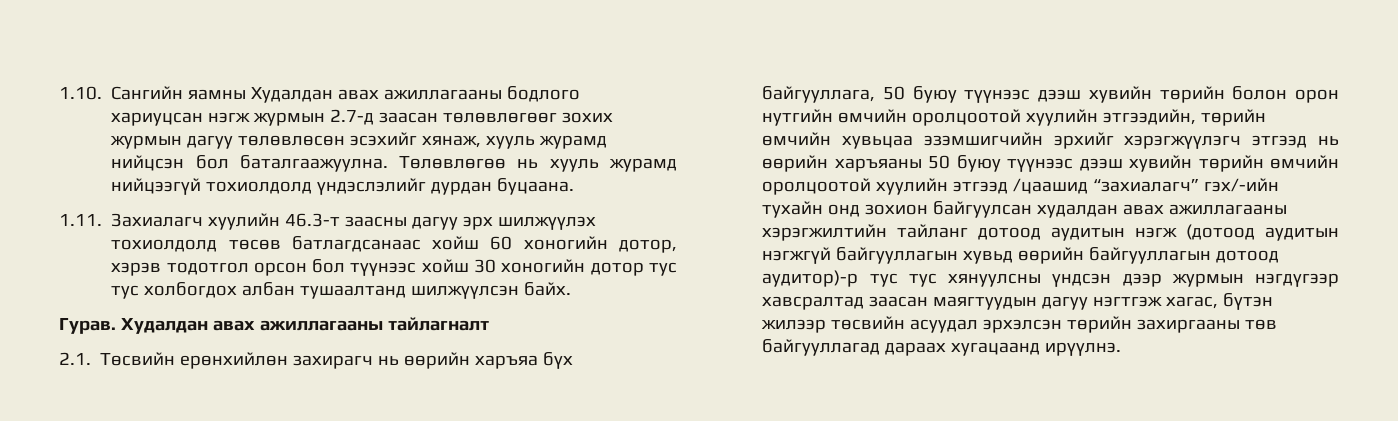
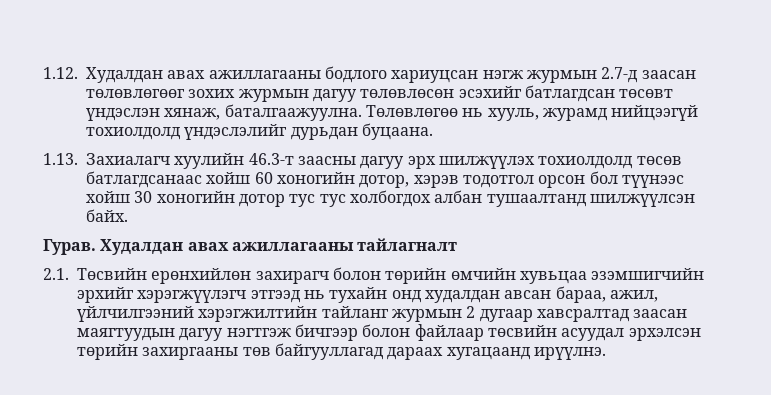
- 1.10. Сангийн яамны Худалдан авах ажиллагааны бодлого хариуцсан нэгж журмын 2.7-д заасан төлөвлөгөөг зохих журмын дагуу төлөвлөсөн эсэхийг хянаж, хууль журамд нийцсэн бол баталгаажуулна.
+ 1.12. Худалдан авах ажиллагааны бодлого хариуцсан нэгж журмын 2.7-д заасан төлөвлөгөөг зохих журмын дагуу төлөвлөсөн эсэхийг батлагдсан төсөвт үндэслэн хянаж, баталгаажуулна.
- Төлөвлөгөө нь хууль журамд нийцээгүй тохиолдолд үндэслэлийг дурдан буцаана.
+ Төлөвлөгөө нь хууль, журамд нийцээгүй тохиолдолд үндэслэлийг дурьдан буцаана.
- 1.11. Захиалагч хуулийн 46.3-т заасны дагуу эрх шилжүүлэх тохиолдолд төсөв батлагдсанаас хойш 60 хоногийн дотор, хэрэв тодотгол орсон бол түүнээс хойш 30 хоногийн дотор тус тус холбогдох албан тушаалтанд шилжүүлсэн байх.
+ 1.13. Захиалагч хуулийн 46.3-т заасны дагуу эрх шилжүүлэх тохиолдолд төсөв батлагдсанаас хойш 60 хоногийн дотор, хэрэв тодотгол орсон бол түүнээс хойш 30 хоногийн дотор тус тус холбогдох албан тушаалтанд шилжүүлсэн байх.
- 2.1. Төсвийн ерөнхийлөн захирагч нь өөрийн харъяа бүх байгууллага, 50 буюу түүнээс дээш хувийн төрийн болон орон нутгийн өмчийн оролцоотой хуулийн этгээдийн, төрийн өмчийн хувьцаа эзэмшигчийн эрхийг хэрэгжүүлэгч этгээд нь өөрийн харъяаны 50 буюу түүнээс дээш хувийн төрийн өмчийн оролцоотой хуулийн этгээд /цаашид “захиалагч” гэх/-ийн тухайн онд зохион байгуулсан худалдан авах ажиллагааны хэрэгжилтийн тайланг дотоод аудитын нэгж (дотоод аудитын нэгжгүй байгууллагын хувьд өөрийн байгууллагын дотоод аудитор)-р тус тус хянуулсны үндсэн дээр журмын нэгдүгээр хавсралтад заасан маягтуудын дагуу нэгтгэж хагас, бүтэн жилээр төсвийн асуудал эрхэлсэн төрийн захиргааны төв байгууллагад дараах хугацаанд ирүүлнэ.
+ 2.1. Төсвийн ерөнхийлөн захирагч болон төрийн өмчийн хувьцаа эзэмшигчийн эрхийг хэрэгжүүлэгч этгээд нь тухайн онд худалдан авсан бараа, ажил, үйлчилгээний хэрэгжилтийн тайланг журмын 2 дугаар хавсралтад заасан маягтуудын дагуу нэгтгэж бичгээр болон файлаар төсвийн асуудал эрхэлсэн төрийн захиргааны төв байгууллагад дараах хугацаанд ирүүлнэ.

